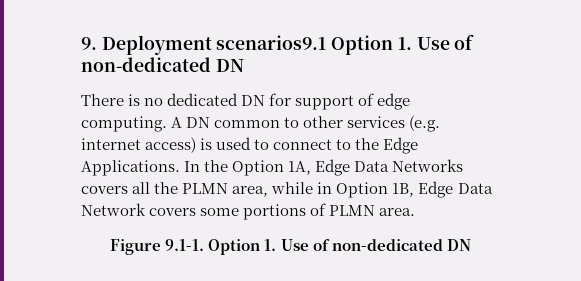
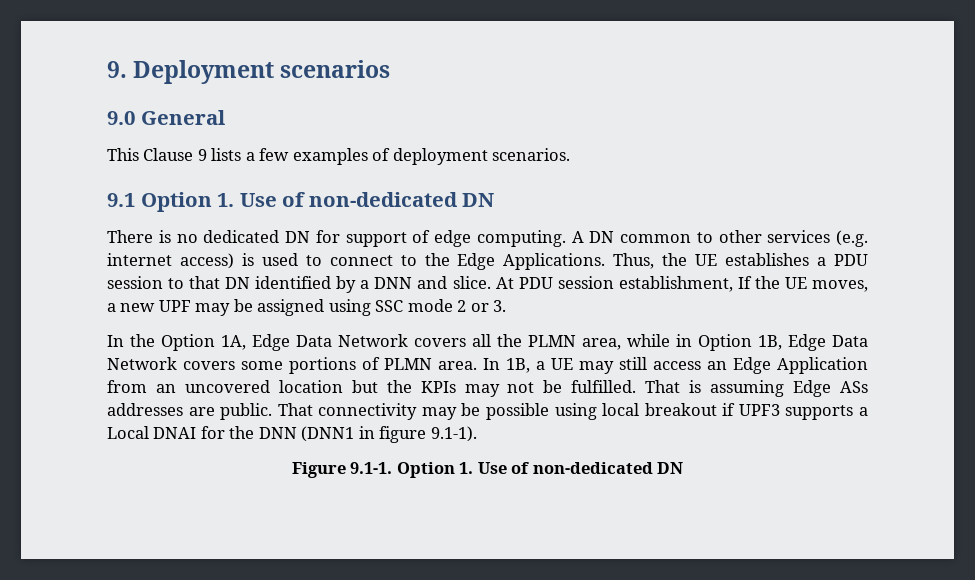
- 9. Deployment scenarios9.1 Option 1. Use of non-dedicated DN
+ 9. Deployment scenarios
+ 9.0 General
+ This Clause 9 lists a few examples of deployment scenarios.
+ 9.1 Option 1. Use of non-dedicated DN
- A DN common to other services (e.g. internet access) is used to connect to the Edge Applications. In the Option 1A, Edge Data Networks covers all the PLMN area, while in Option 1B, Edge Data Network covers some portions of PLMN area.
+ A DN common to other services (e.g. internet access) is used to connect to the Edge Applications. Thus, the UE establishes a PDU session to that DN identified by a DNN and slice. At PDU session establishment, If the UE moves, a new UPF may be assigned using SSC mode 2 or 3.
+ In the Option 1A, Edge Data Network covers all the PLMN area, while in Option 1B, Edge Data Network covers some portions of PLMN area. In 1B, a UE may still access an Edge Application from an uncovered location but the KPIs may not be fulfilled. That is assuming Edge ASs addresses are public. That connectivity may be possible using local breakout if UPF3 supports a Local DNAI for the DNN (DNN1 in figure 9.1-1).

